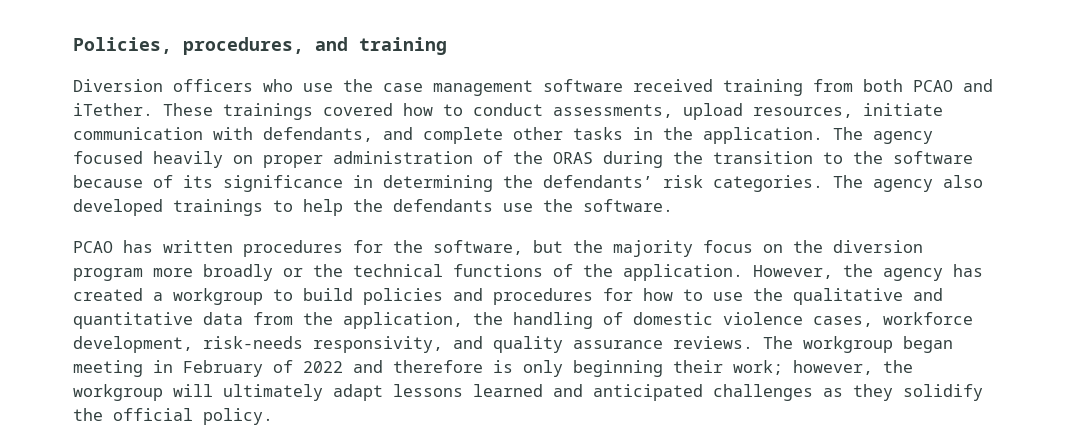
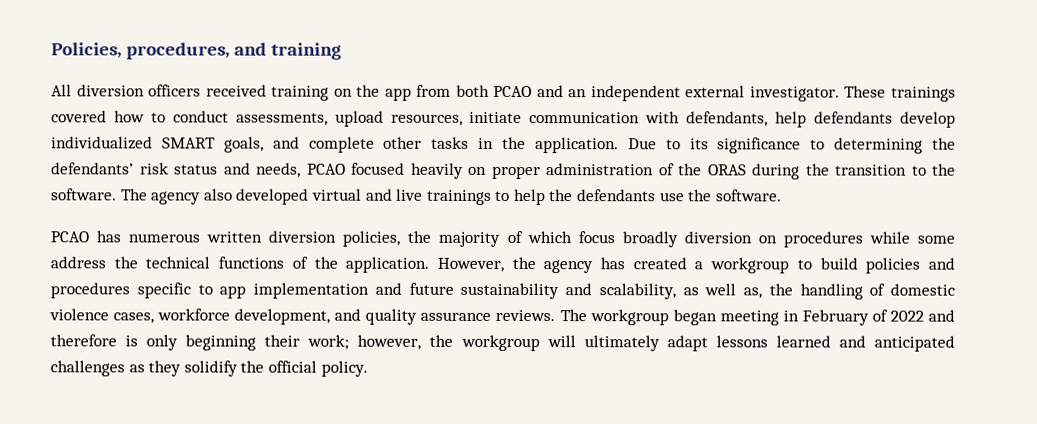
- Diversion officers who use the case management software received training from both PCAO and iTether.
+ All diversion officers received training on the app from both PCAO and an independent external investigator.
- These trainings covered how to conduct assessments, upload resources, initiate communication with defendants, and complete other tasks in the application.
+ These trainings covered how to conduct assessments, upload resources, initiate communication with defendants, help defendants develop individualized SMART goals, and complete other tasks in the application.
- The agency focused heavily on proper administration of the ORAS during the transition to the software because of its significance in determining the defendants’ risk categories.
+ Due to its significance to determining the defendants’ risk status and needs, PCAO focused heavily on proper administration of the ORAS during the transition to the software.
- The agency also developed trainings to help the defendants use the software.
+ The agency also developed virtual and live trainings to help the defendants use the software.
- PCAO has written procedures for the software, but the majority focus on the diversion program more broadly or the technical functions of the application.
+ PCAO has numerous written diversion policies, the majority of which focus broadly diversion on procedures while some address the technical functions of the application.
- However, the agency has created a workgroup to build policies and procedures for how to use the qualitative and quantitative data from the application, the handling of domestic violence cases, workforce development, risk-needs responsivity, and quality assurance reviews.
+ However, the agency has created a workgroup to build policies and procedures specific to app implementation and future sustainability and scalability, as well as, the handling of domestic violence cases, workforce development, and quality assurance reviews.

